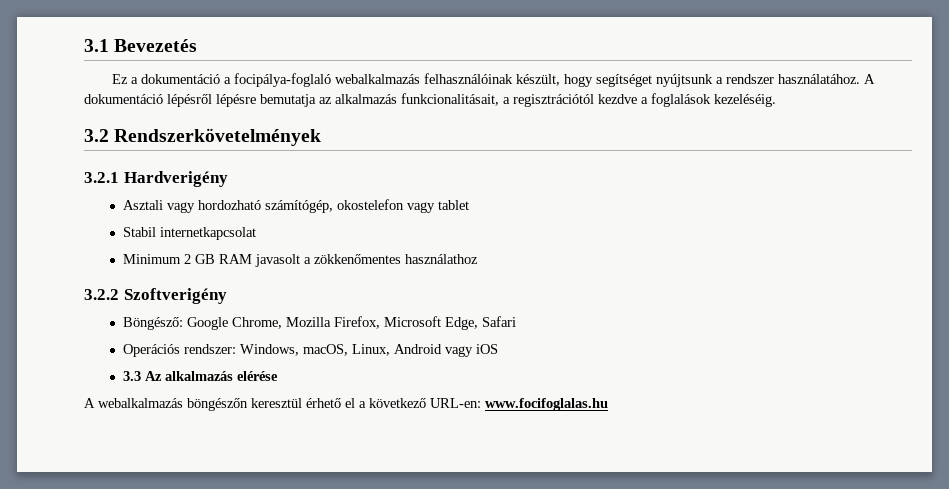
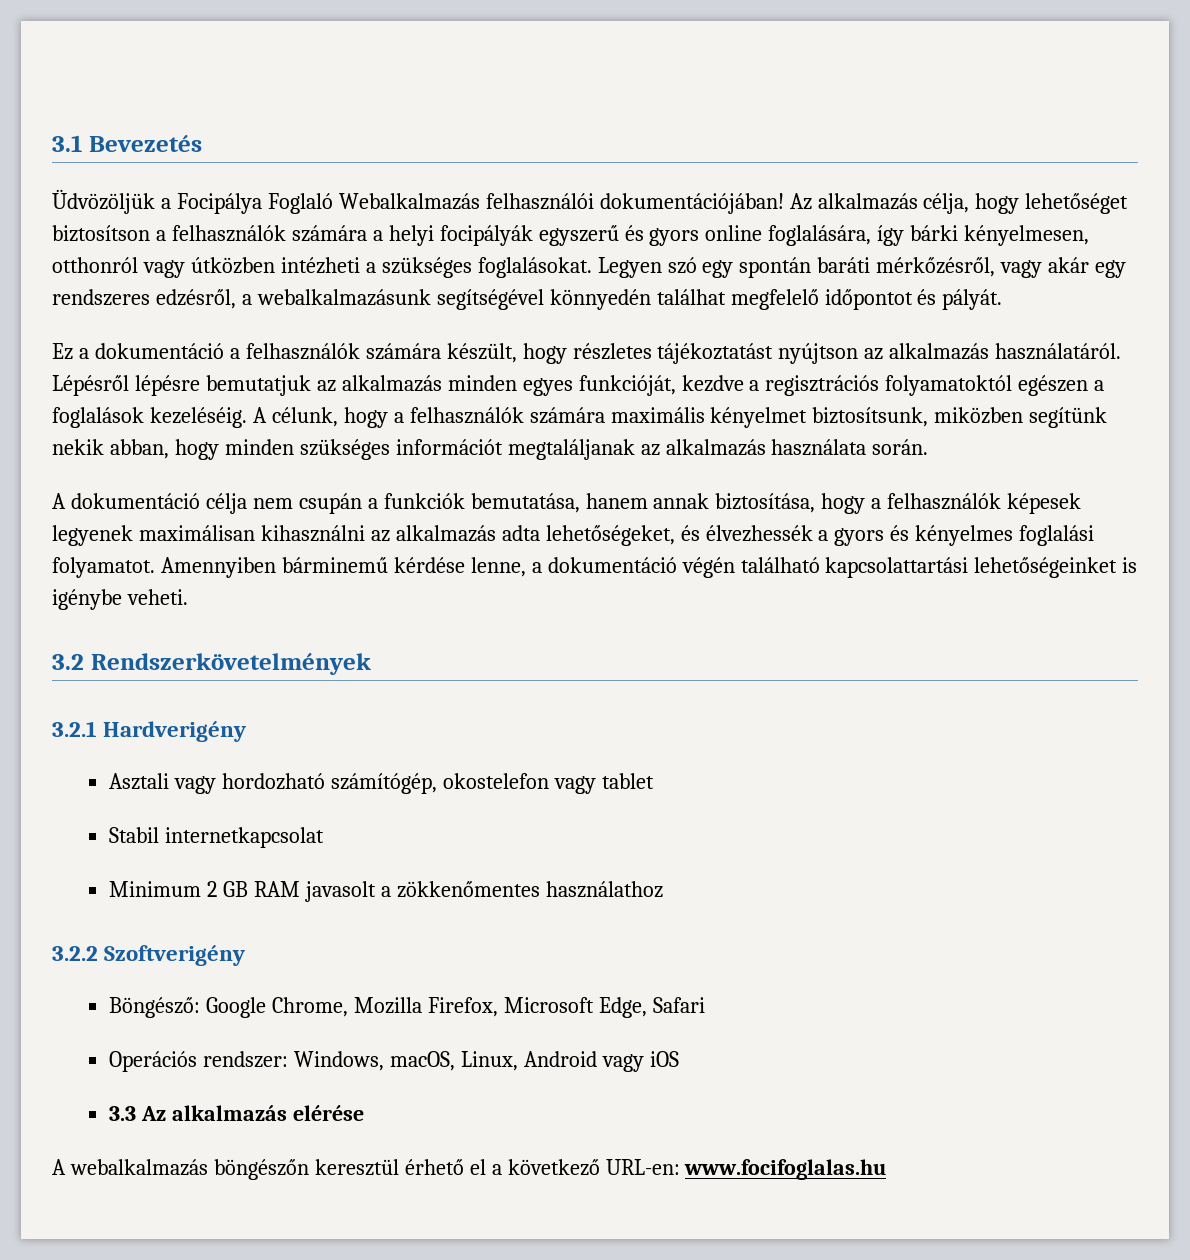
- Ez a dokumentáció a focipálya-foglaló webalkalmazás felhasználóinak készült, hogy segítséget nyújtsunk a rendszer használatához. A dokumentáció lépésről lépésre bemutatja az alkalmazás funkcionalitásait, a regisztrációtól kezdve a foglalások kezeléséig.
+ Üdvözöljük a Focipálya Foglaló Webalkalmazás felhasználói dokumentációjában! Az alkalmazás célja, hogy lehetőséget biztosítson a felhasználók számára a helyi focipályák egyszerű és gyors online foglalására, így bárki kényelmesen, otthonról vagy útközben intézheti a szükséges foglalásokat. Legyen szó egy spontán baráti mérkőzésről, vagy akár egy rendszeres edzésről, a webalkalmazásunk segítségével könnyedén találhat megfelelő időpontot és pályát.
+ Ez a dokumentáció a felhasználók számára készült, hogy részletes tájékoztatást nyújtson az alkalmazás használatáról. Lépésről lépésre bemutatjuk az alkalmazás minden egyes funkcióját, kezdve a regisztrációs folyamatoktól egészen a foglalások kezeléséig. A célunk, hogy a felhasználók számára maximális kényelmet biztosítsunk, miközben segítünk nekik abban, hogy minden szükséges információt megtaláljanak az alkalmazás használata során.
+ A dokumentáció célja nem csupán a funkciók bemutatása, hanem annak biztosítása, hogy a felhasználók képesek legyenek maximálisan kihasználni az alkalmazás adta lehetőségeket, és élvezhessék a gyors és kényelmes foglalási folyamatot. Amennyiben bárminemű kérdése lenne, a dokumentáció végén található kapcsolattartási lehetőségeinket is igénybe veheti.

